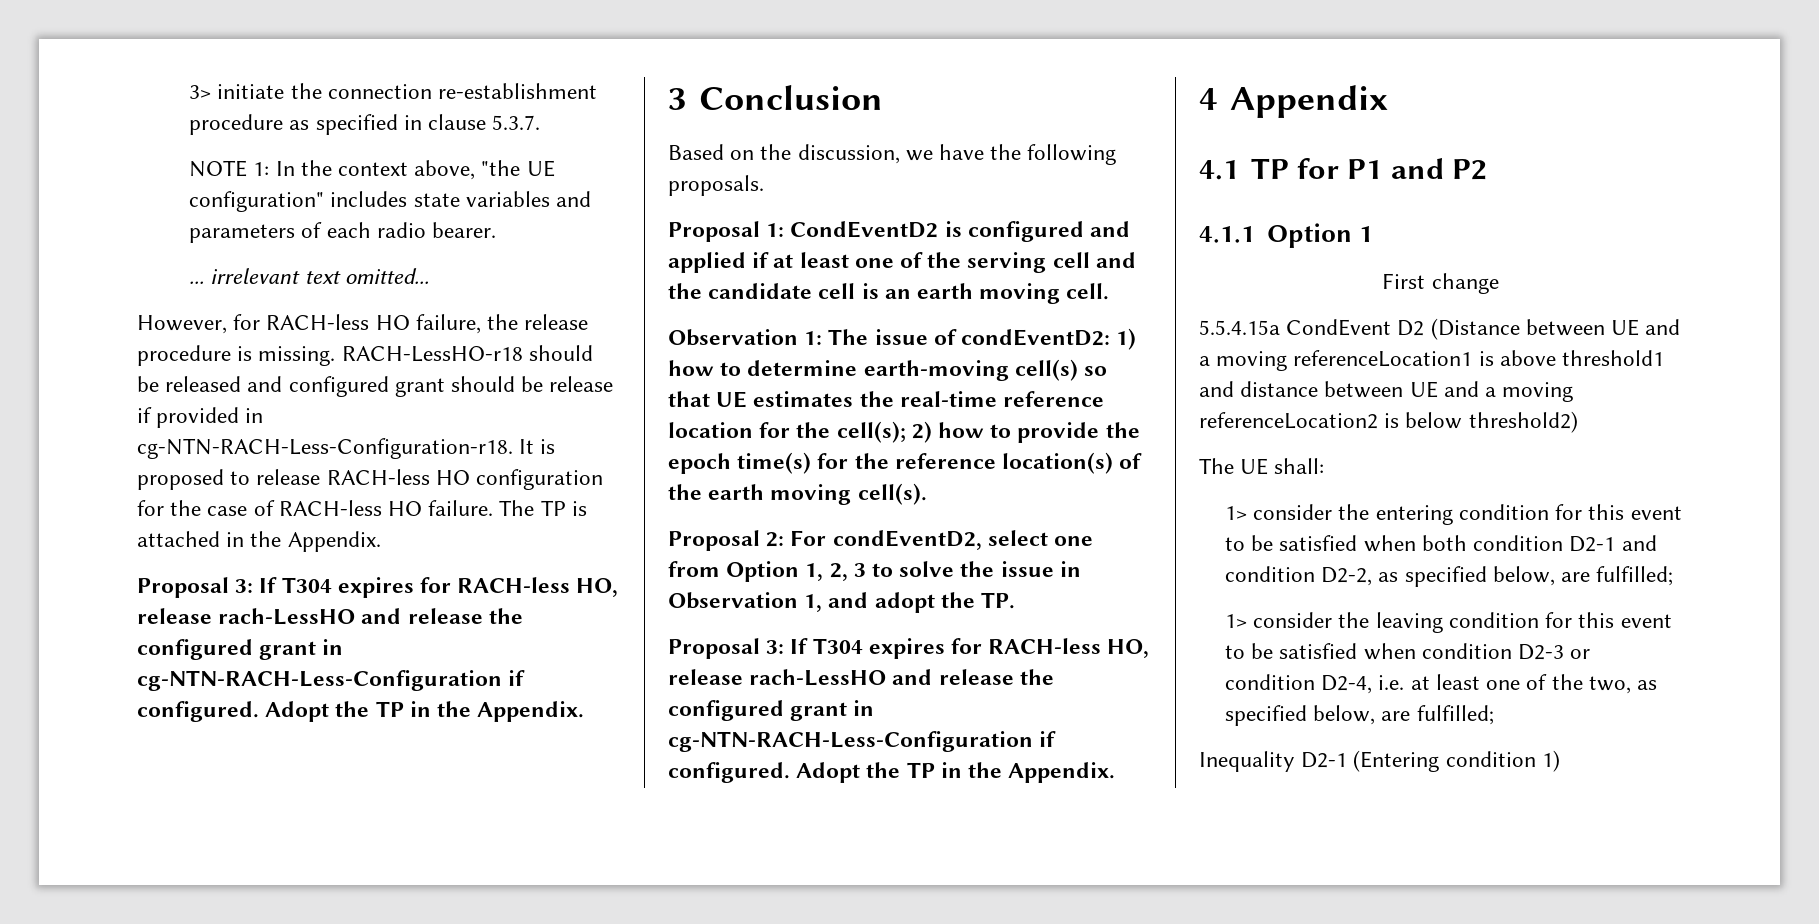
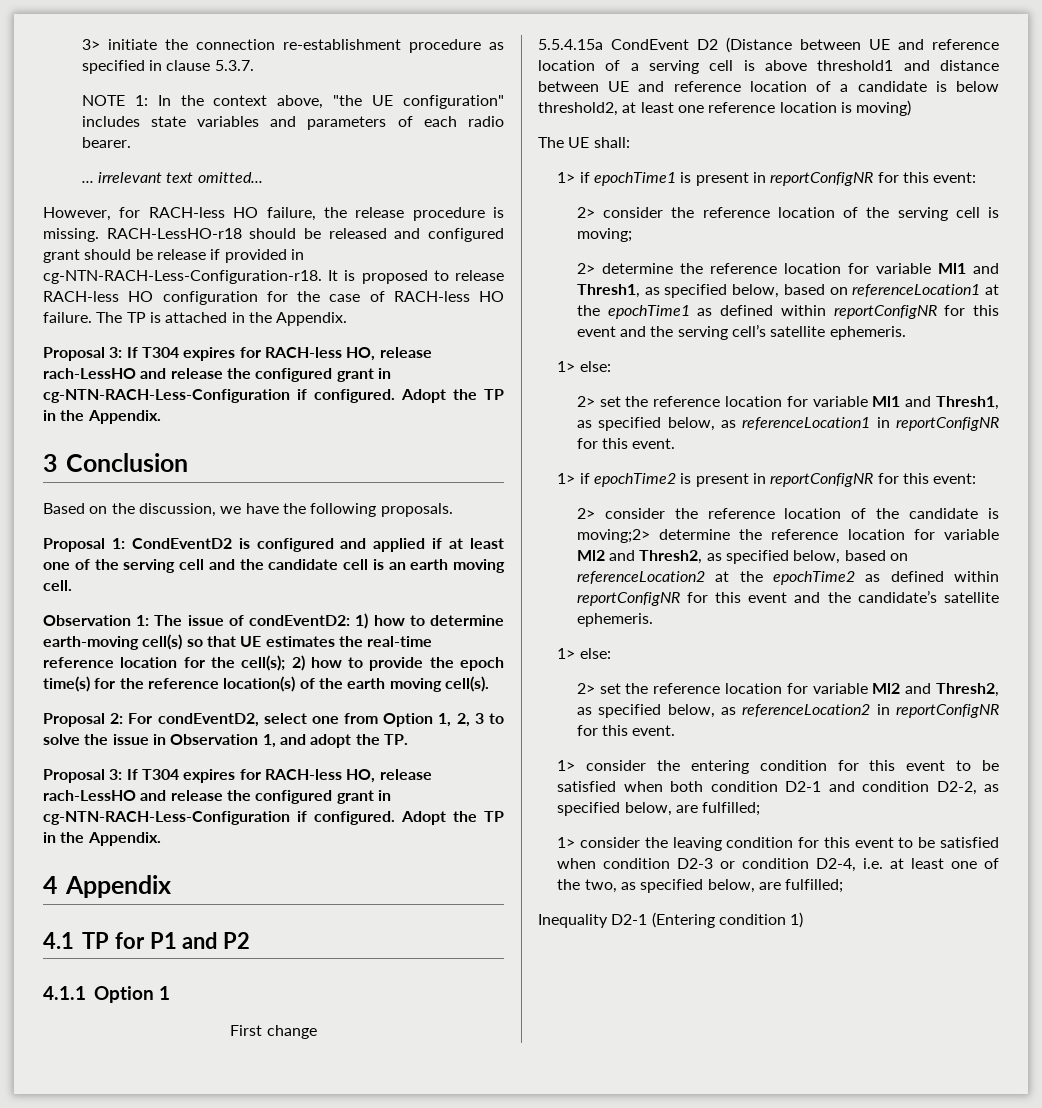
- 5.5.4.15a CondEvent D2 (Distance between UE and a moving referenceLocation1 is above threshold1 and distance between UE and a moving referenceLocation2 is below threshold2)
+ 5.5.4.15a CondEvent D2 (Distance between UE and reference location of a serving cell is above threshold1 and distance between UE and reference location of a candidate is below threshold2, at least one reference location is moving)
  The UE shall:
+ 1> if epochTime1 is present in reportConfigNR for this event:
+ 2> consider the reference location of the serving cell is moving;
+ 2> determine the reference location for variable Ml1 and Thresh1, as specified below, based on referenceLocation1 at the epochTime1 as defined within reportConfigNR for this event and the serving cell’s satellite ephemeris.
+ 1> else:
+ 2> set the reference location for variable Ml1 and Thresh1, as specified below, as referenceLocation1 in reportConfigNR for this event.
+ 1> if epochTime2 is present in reportConfigNR for this event:
+ 2> consider the reference location of the candidate is moving;2> determine the reference location for variable Ml2 and Thresh2, as specified below, based on referenceLocation2 at the epochTime2 as defined within reportConfigNR for this event and the candidate’s satellite ephemeris.
+ 1> else:
+ 2> set the reference location for variable Ml2 and Thresh2, as specified below, as referenceLocation2 in reportConfigNR for this event.

